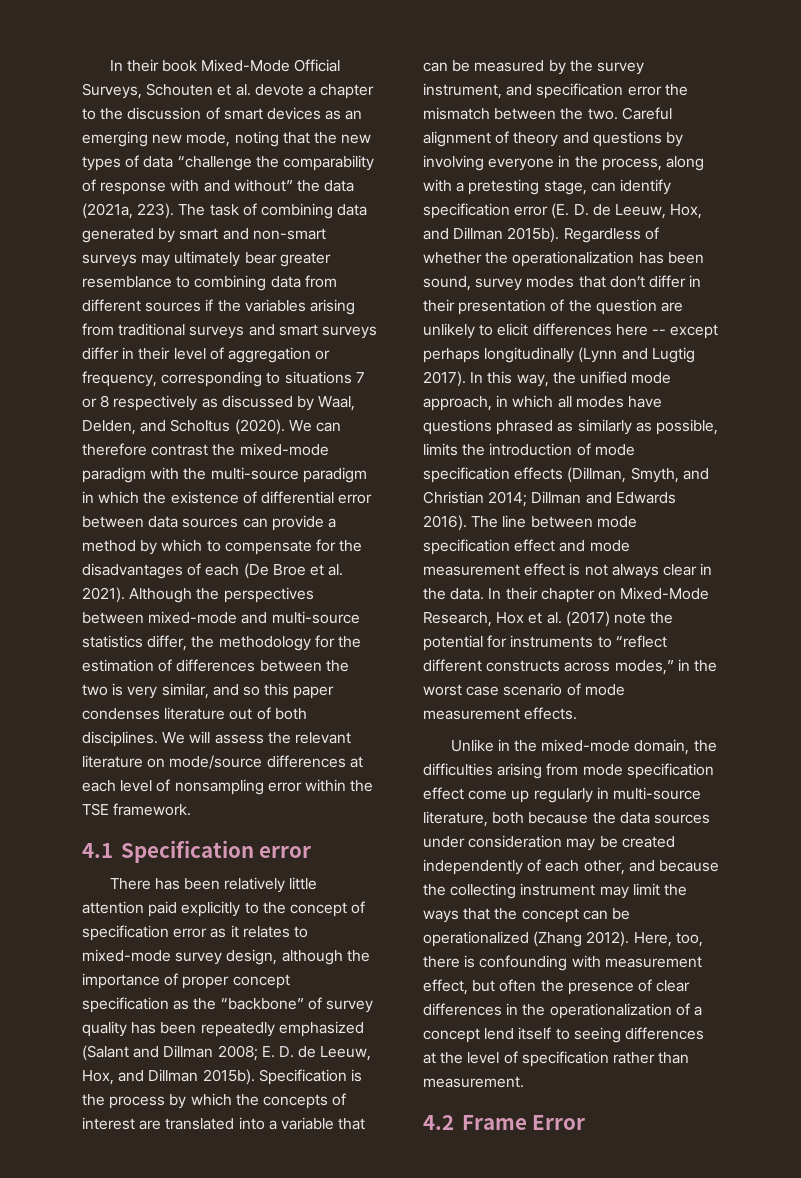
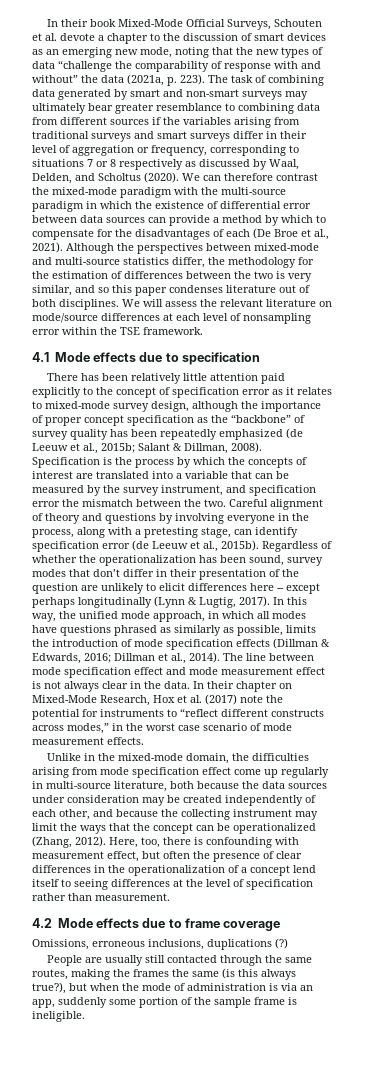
- In their book Mixed-Mode Official Surveys, Schouten et al. devote a chapter to the discussion of smart devices as an emerging new mode, noting that the new types of data “challenge the comparability of response with and without” the data (2021a, 223).
+ In their book Mixed-Mode Official Surveys, Schouten et al. devote a chapter to the discussion of smart devices as an emerging new mode, noting that the new types of data “challenge the comparability of response with and without” the data (2021a, p. 223).
- We can therefore contrast the mixed-mode paradigm with the multi-source paradigm in which the existence of differential error between data sources can provide a method by which to compensate for the disadvantages of each (De Broe et al. 2021).
+ We can therefore contrast the mixed-mode paradigm with the multi-source paradigm in which the existence of differential error between data sources can provide a method by which to compensate for the disadvantages of each (De Broe et al., 2021).
- 4.1 Specification error
+ 4.1 Mode effects due to specification
- There has been relatively little attention paid explicitly to the concept of specification error as it relates to mixed-mode survey design, although the importance of proper concept specification as the “backbone” of survey quality has been repeatedly emphasized (Salant and Dillman 2008; E. D. de Leeuw, Hox, and Dillman 2015b).
+ There has been relatively little attention paid explicitly to the concept of specification error as it relates to mixed-mode survey design, although the importance of proper concept specification as the “backbone” of survey quality has been repeatedly emphasized (de Leeuw et al., 2015b; Salant & Dillman, 2008).
- Careful alignment of theory and questions by involving everyone in the process, along with a pretesting stage, can identify specification error (E. D. de Leeuw, Hox, and Dillman 2015b).
+ Careful alignment of theory and questions by involving everyone in the process, along with a pretesting stage, can identify specification error (de Leeuw et al., 2015b).
- Regardless of whether the operationalization has been sound, survey modes that don’t differ in their presentation of the question are unlikely to elicit differences here -- except perhaps longitudinally (Lynn and Lugtig 2017).
+ Regardless of whether the operationalization has been sound, survey modes that don’t differ in their presentation of the question are unlikely to elicit differences here -- except perhaps longitudinally (Lynn & Lugtig, 2017).
- In this way, the unified mode approach, in which all modes have questions phrased as similarly as possible, limits the introduction of mode specification effects (Dillman, Smyth, and Christian 2014; Dillman and Edwards 2016).
+ In this way, the unified mode approach, in which all modes have questions phrased as similarly as possible, limits the introduction of mode specification effects (Dillman & Edwards, 2016; Dillman et al., 2014).
- Unlike in the mixed-mode domain, the difficulties arising from mode specification effect come up regularly in multi-source literature, both because the data sources under consideration may be created independently of each other, and because the collecting instrument may limit the ways that the concept can be operationalized (Zhang 2012).
+ Unlike in the mixed-mode domain, the difficulties arising from mode specification effect come up regularly in multi-source literature, both because the data sources under consideration may be created independently of each other, and because the collecting instrument may limit the ways that the concept can be operationalized (Zhang, 2012).
- 4.2 Frame Error
+ 4.2 Mode effects due to frame coverage
+ Omissions, erroneous inclusions, duplications (?)
+ People are usually still contacted through the same routes, making the frames the same (is this always true?), but when the mode of administration is via an app, suddenly some portion of the sample frame is ineligible.

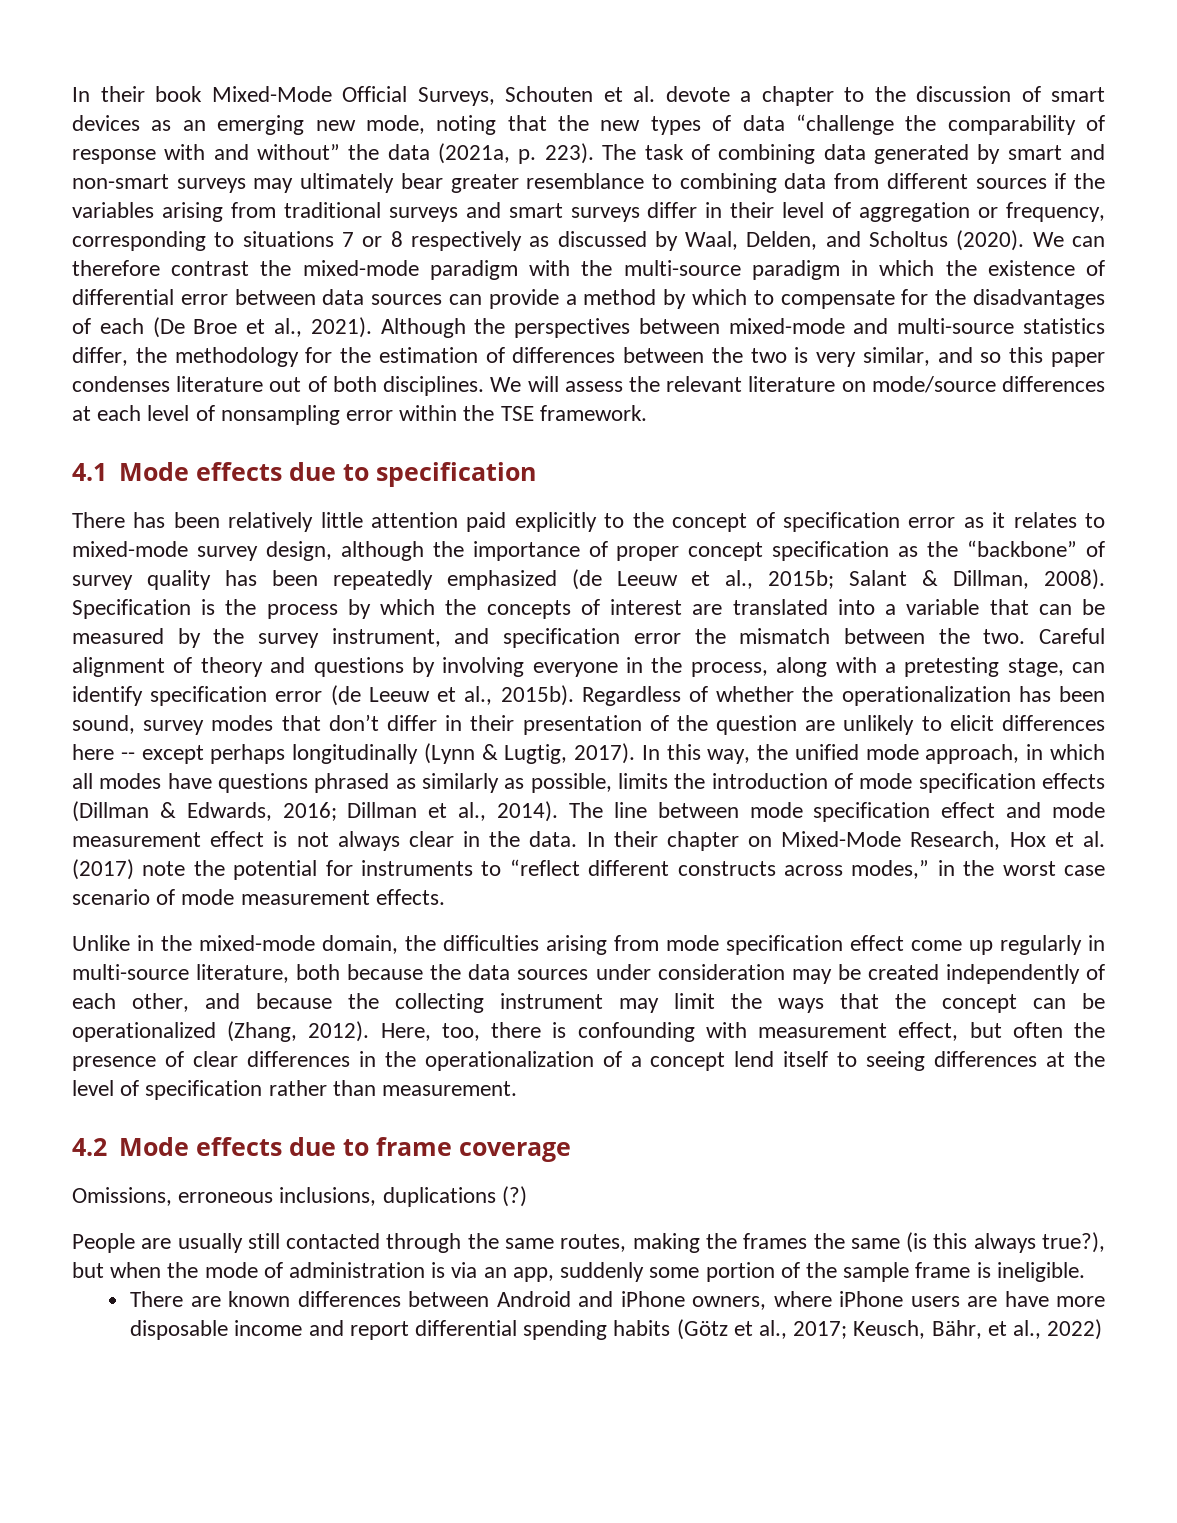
+ There are known differences between Android and iPhone owners, where iPhone users are have more disposable income and report differential spending habits (Götz et al., 2017; Keusch, Bähr, et al., 2022)

